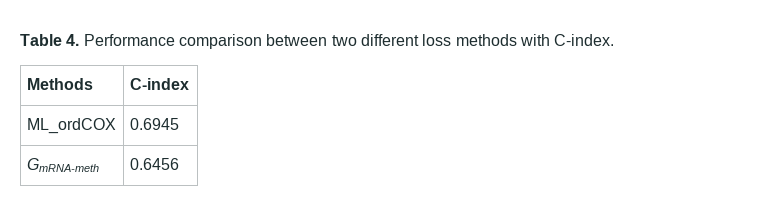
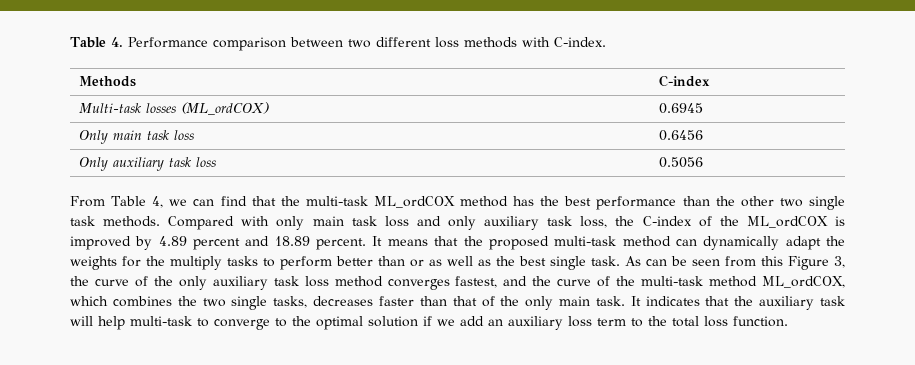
- ML_ordCOX | 0.6945
- GmRNA-meth | 0.6456
+ Multi-task losses (ML_ordCOX) | 0.6945
+ Only main task loss | 0.6456
+ Only auxiliary task loss | 0.5056
+ From Table 4, we can find that the multi-task ML_ordCOX method has the best performance than the other two single task methods. Compared with only main task loss and only auxiliary task loss, the C-index of the ML_ordCOX is improved by 4.89 percent and 18.89 percent. It means that the proposed multi-task method can dynamically adapt the weights for the multiply tasks to perform better than or as well as the best single task. As can be seen from this Figure 3, the curve of the only auxiliary task loss method converges fastest, and the curve of the multi-task method ML_ordCOX, which combines the two single tasks, decreases faster than that of the only main task. It indicates that the auxiliary task will help multi-task to converge to the optimal solution if we add an auxiliary loss term to the total loss function.

